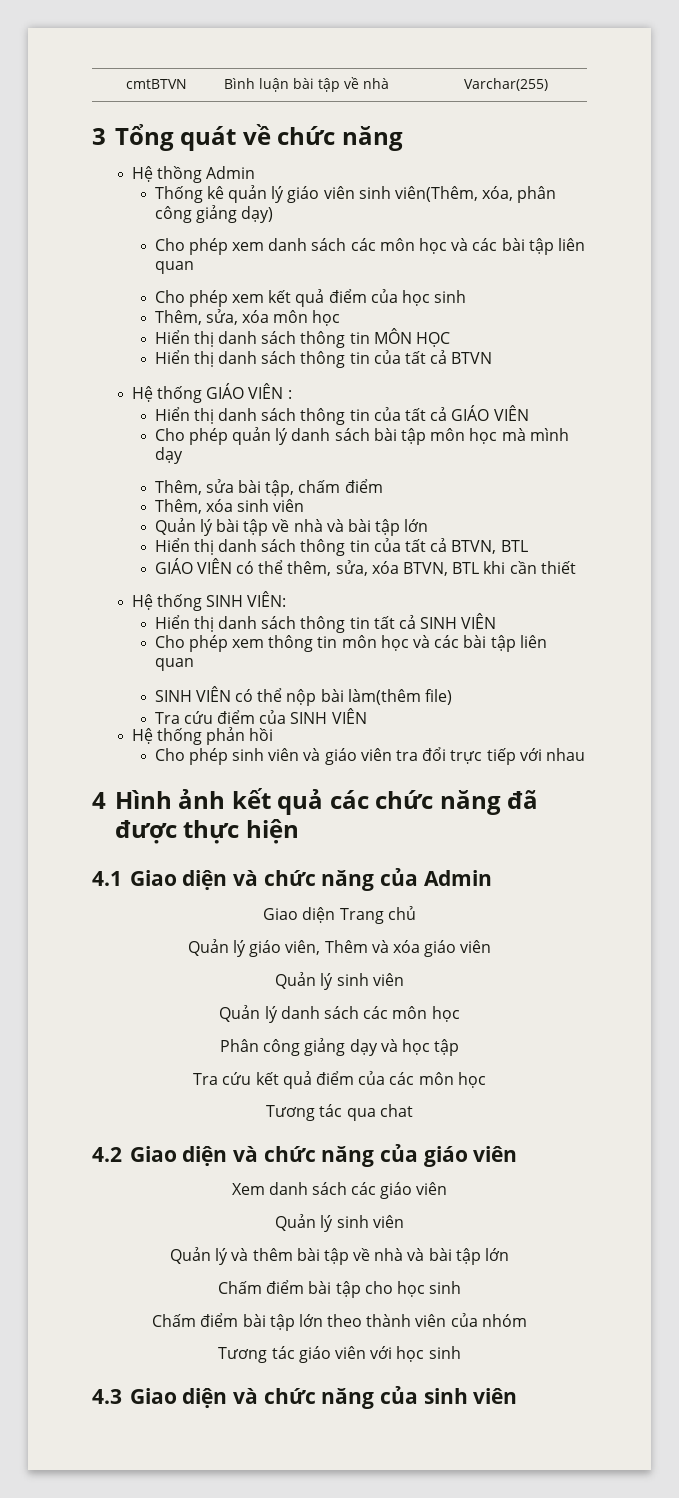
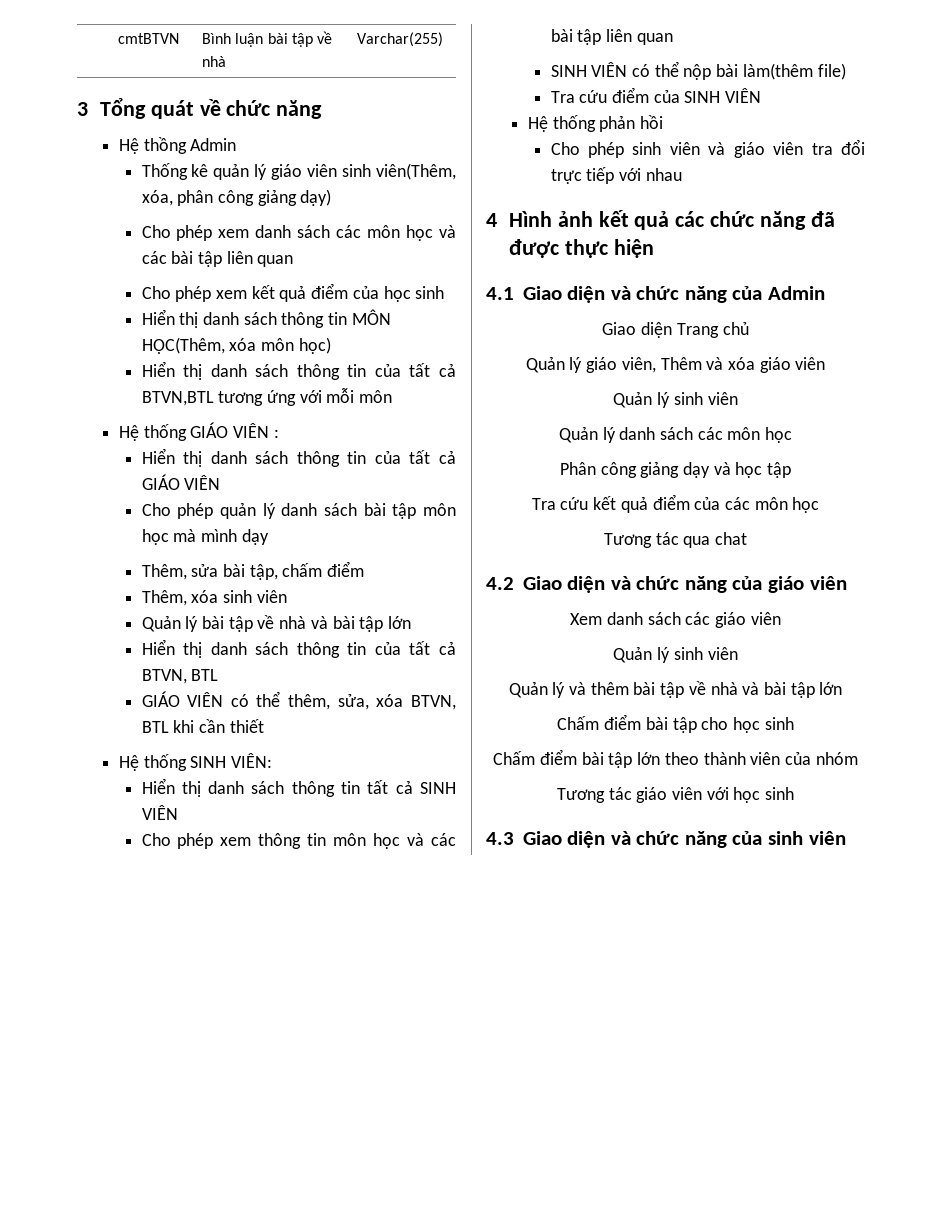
- Thêm, sửa, xóa môn học
- Hiển thị danh sách thông tin MÔN HỌC
- Hiển thị danh sách thông tin của tất cả BTVN
+ Hiển thị danh sách thông tin MÔN HỌC(Thêm, xóa môn học)
+ Hiển thị danh sách thông tin của tất cả BTVN,BTL tương ứng với mỗi môn

